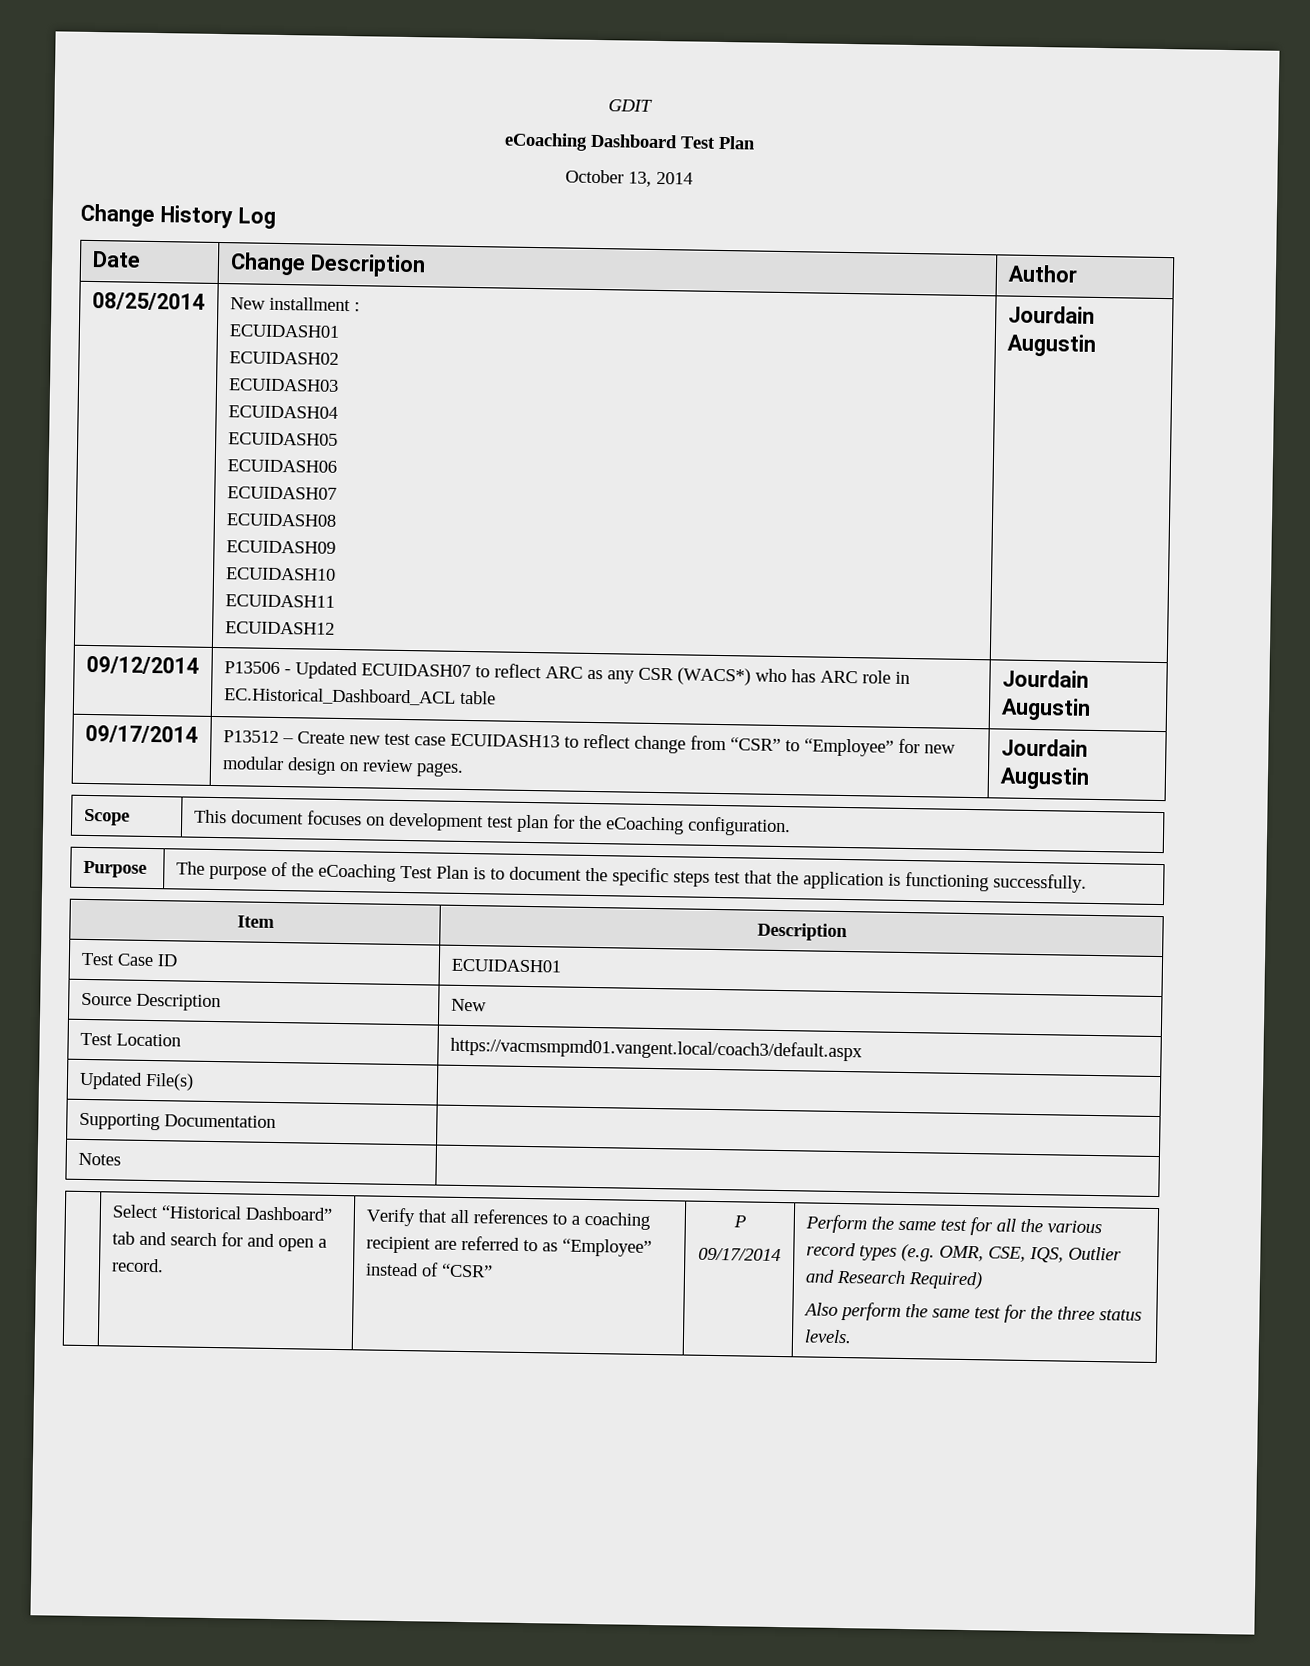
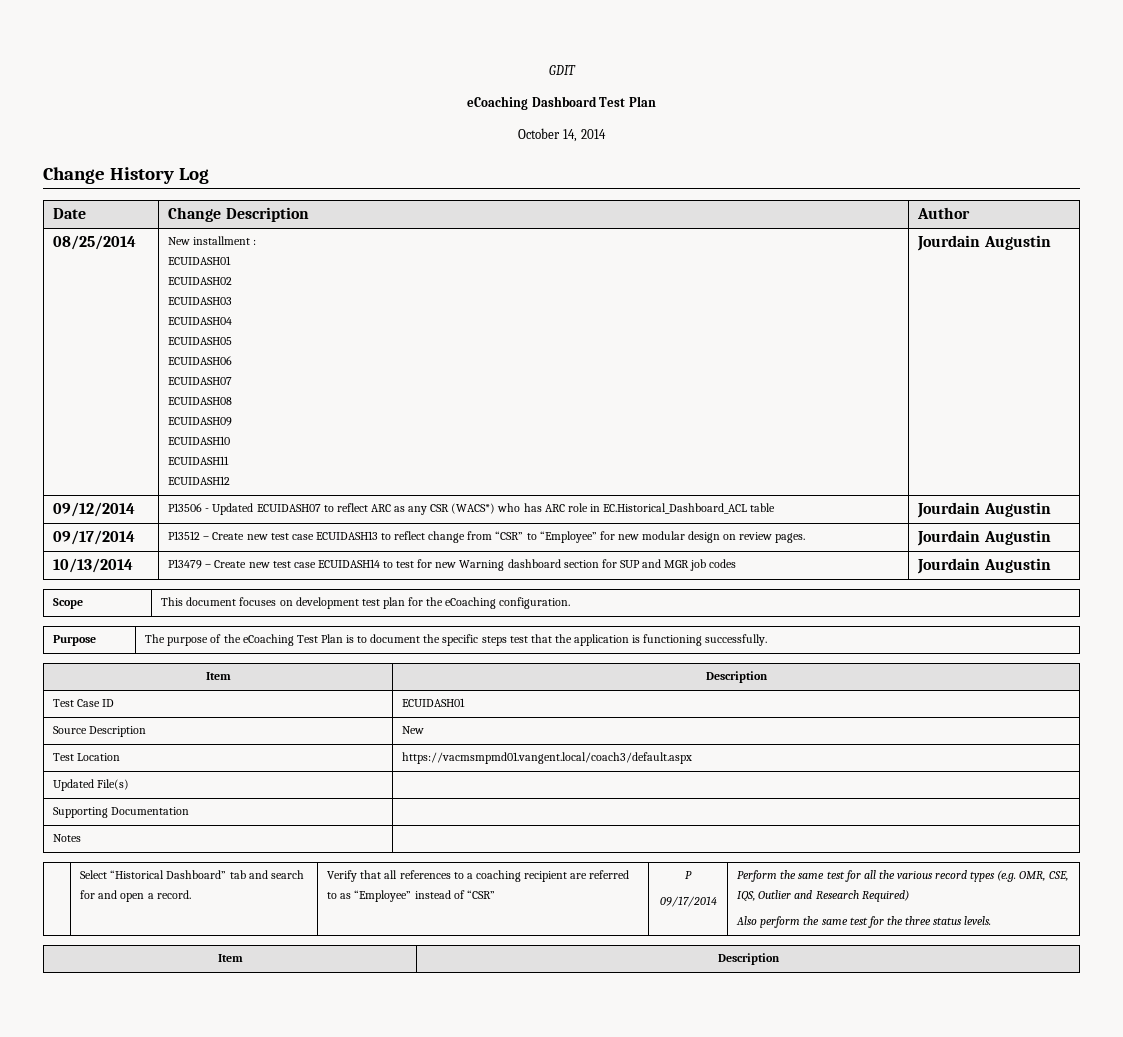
- October 13, 2014
+ October 14, 2014
+ 10/13/2014 | P13479 – Create new test case ECUIDASH14 to test for new Warning dashboard section for SUP and MGR job codes | Jourdain Augustin
  Also perform the same test for the three status levels.
+ Item | Description

